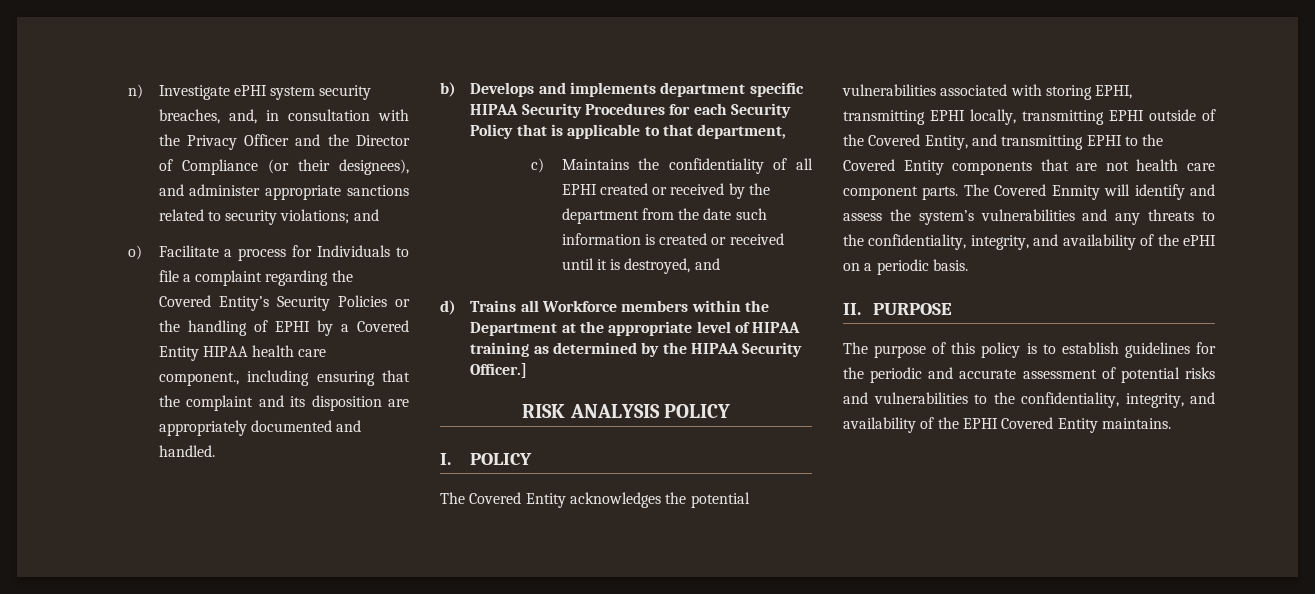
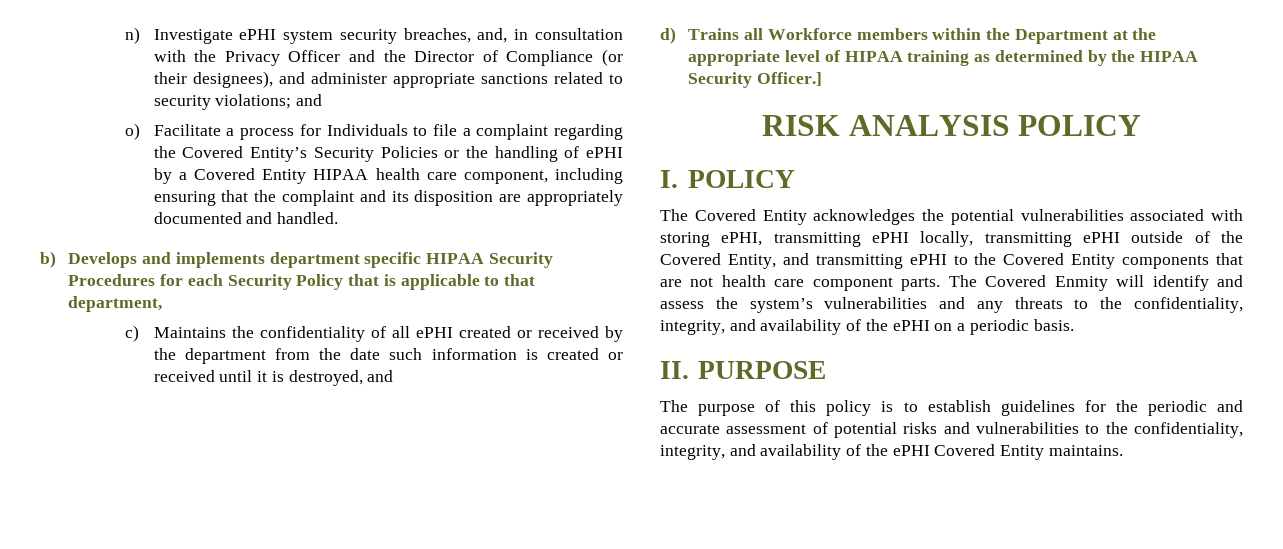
- o) Facilitate a process for Individuals to file a complaint regarding the Covered Entity’s Security Policies or the handling of EPHI by a Covered Entity HIPAA health care component., including ensuring that the complaint and its disposition are appropriately documented and handled.
+ o) Facilitate a process for Individuals to file a complaint regarding the Covered Entity’s Security Policies or the handling of ePHI by a Covered Entity HIPAA health care component, including ensuring that the complaint and its disposition are appropriately documented and handled.
- c) Maintains the confidentiality of all EPHI created or received by the department from the date such information is created or received until it is destroyed, and
+ c) Maintains the confidentiality of all ePHI created or received by the department from the date such information is created or received until it is destroyed, and
- The Covered Entity acknowledges the potential vulnerabilities associated with storing EPHI, transmitting EPHI locally, transmitting EPHI outside of the Covered Entity, and transmitting EPHI to the Covered Entity components that are not health care component parts.
+ The Covered Entity acknowledges the potential vulnerabilities associated with storing ePHI, transmitting ePHI locally, transmitting ePHI outside of the Covered Entity, and transmitting ePHI to the Covered Entity components that are not health care component parts.
- The purpose of this policy is to establish guidelines for the periodic and accurate assessment of potential risks and vulnerabilities to the confidentiality, integrity, and availability of the EPHI Covered Entity maintains.
+ The purpose of this policy is to establish guidelines for the periodic and accurate assessment of potential risks and vulnerabilities to the confidentiality, integrity, and availability of the ePHI Covered Entity maintains.

